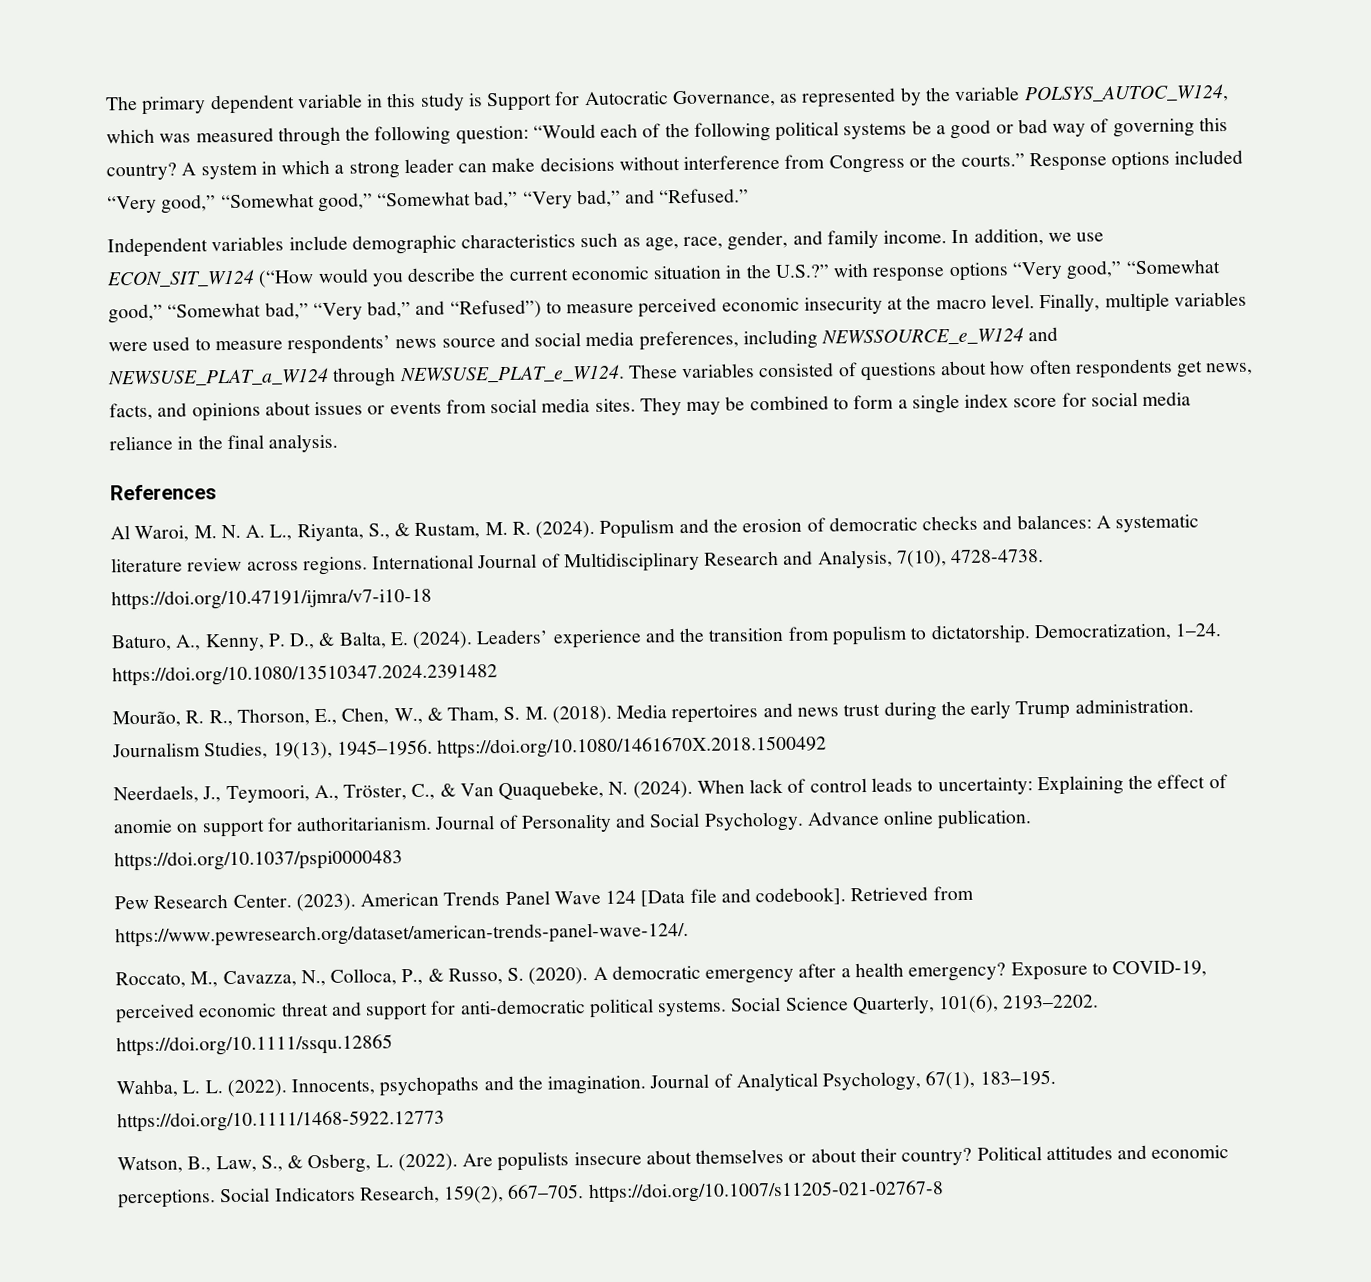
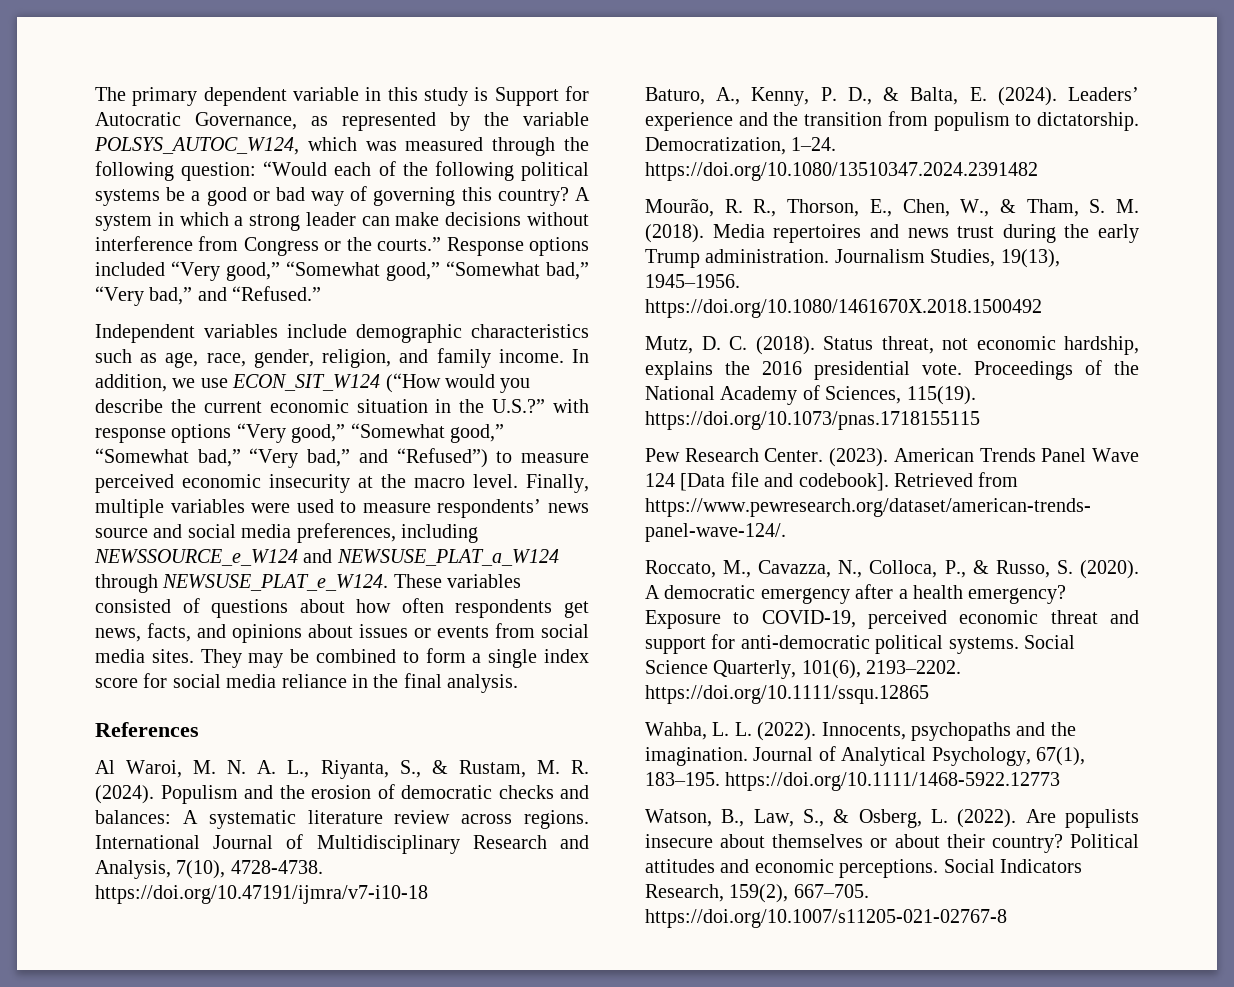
- Independent variables include demographic characteristics such as age, race, gender, and family income.
+ Independent variables include demographic characteristics such as age, race, gender, religion, and family income.
- Neerdaels, J., Teymoori, A., Tröster, C., & Van Quaquebeke, N. (2024). When lack of control leads to uncertainty: Explaining the effect of anomie on support for authoritarianism. Journal of Personality and Social Psychology. Advance online publication. https://doi.org/10.1037/pspi0000483
+ Mutz, D. C. (2018). Status threat, not economic hardship, explains the 2016 presidential vote. Proceedings of the National Academy of Sciences, 115(19). https://doi.org/10.1073/pnas.1718155115

